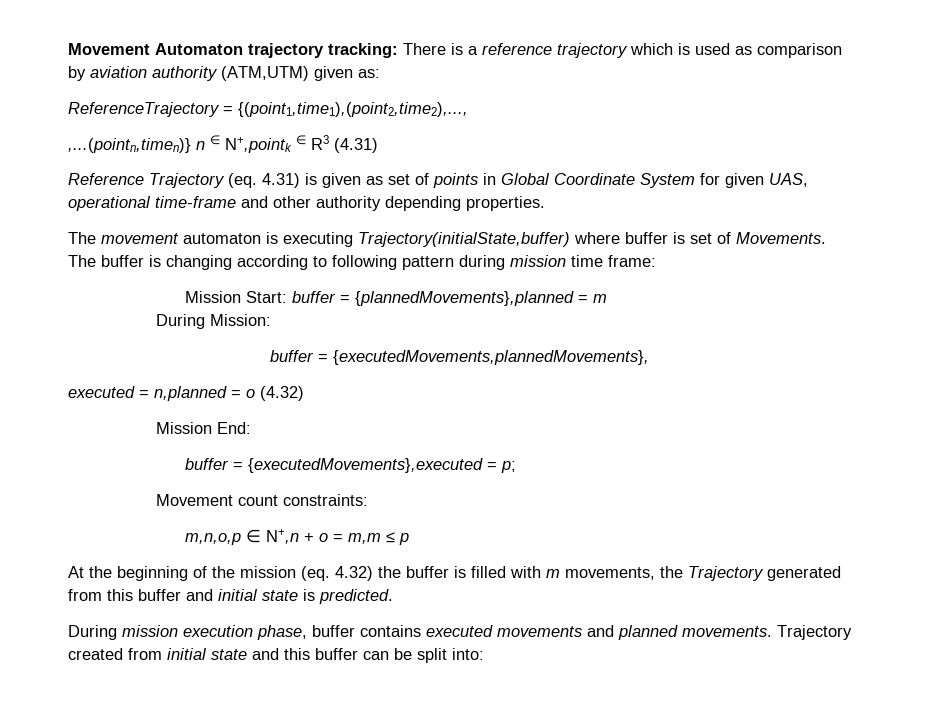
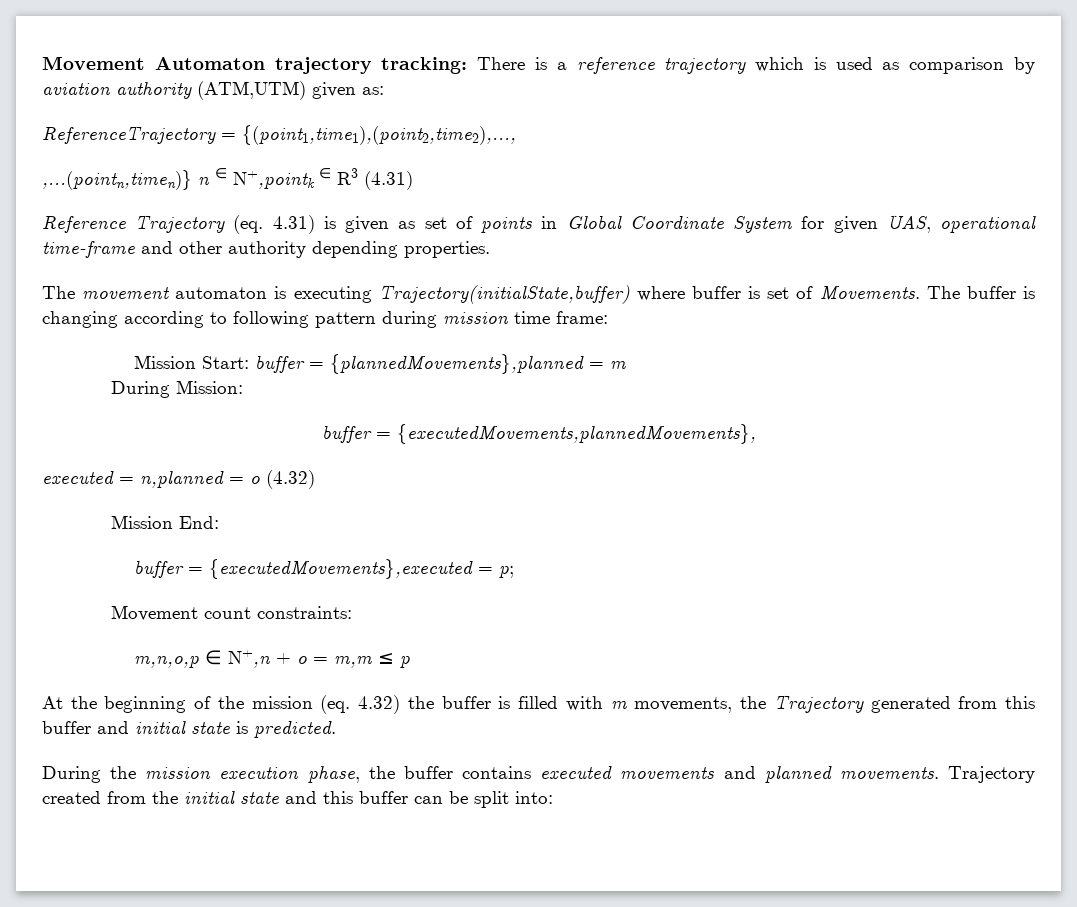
- During mission execution phase, buffer contains executed movements and planned movements.
+ During the mission execution phase, the buffer contains executed movements and planned movements.
- Trajectory created from initial state and this buffer can be split into:
+ Trajectory created from the initial state and this buffer can be split into:

